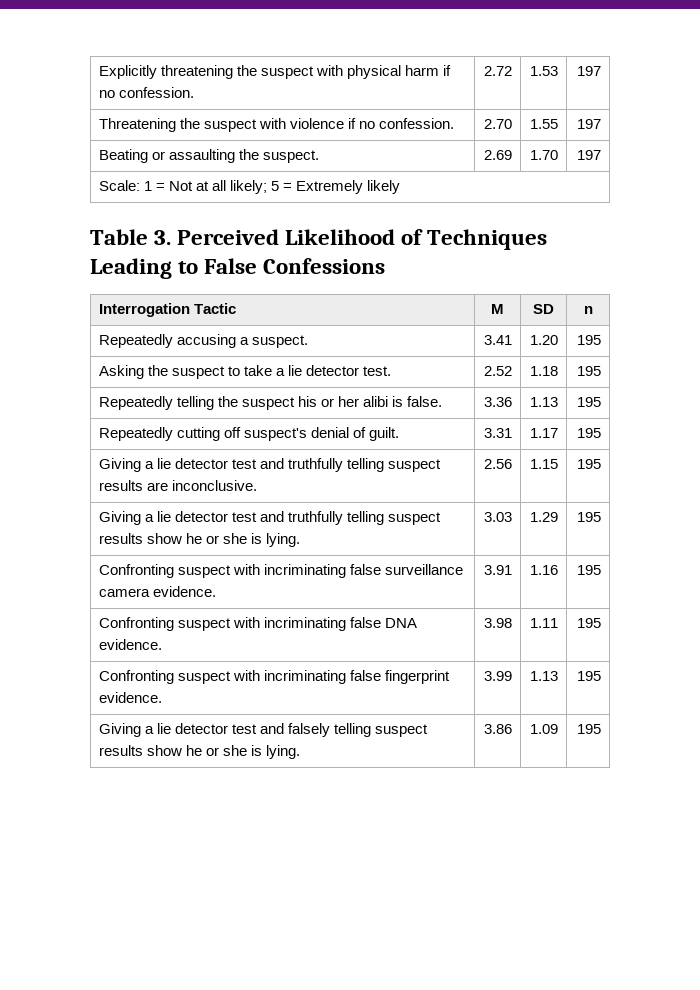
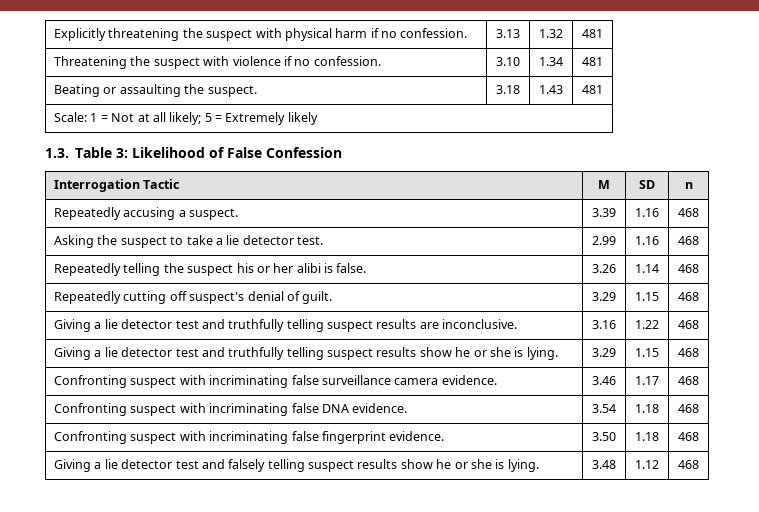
- Explicitly threatening the suspect with physical harm if no confession. | 2.72 | 1.53 | 197
+ Explicitly threatening the suspect with physical harm if no confession. | 3.13 | 1.32 | 481
- Threatening the suspect with violence if no confession. | 2.70 | 1.55 | 197
+ Threatening the suspect with violence if no confession. | 3.10 | 1.34 | 481
- Beating or assaulting the suspect. | 2.69 | 1.70 | 197
+ Beating or assaulting the suspect. | 3.18 | 1.43 | 481
- Table 3. Perceived Likelihood of Techniques Leading to False Confessions
+ 1.3. Table 3: Likelihood of False Confession
- Repeatedly accusing a suspect. | 3.41 | 1.20 | 195
+ Repeatedly accusing a suspect. | 3.39 | 1.16 | 468
- Asking the suspect to take a lie detector test. | 2.52 | 1.18 | 195
+ Asking the suspect to take a lie detector test. | 2.99 | 1.16 | 468
- Repeatedly telling the suspect his or her alibi is false. | 3.36 | 1.13 | 195
+ Repeatedly telling the suspect his or her alibi is false. | 3.26 | 1.14 | 468
- Repeatedly cutting off suspect's denial of guilt. | 3.31 | 1.17 | 195
+ Repeatedly cutting off suspect's denial of guilt. | 3.29 | 1.15 | 468
- Giving a lie detector test and truthfully telling suspect results are inconclusive. | 2.56 | 1.15 | 195
+ Giving a lie detector test and truthfully telling suspect results are inconclusive. | 3.16 | 1.22 | 468
- Giving a lie detector test and truthfully telling suspect results show he or she is lying. | 3.03 | 1.29 | 195
+ Giving a lie detector test and truthfully telling suspect results show he or she is lying. | 3.29 | 1.15 | 468
- Confronting suspect with incriminating false surveillance camera evidence. | 3.91 | 1.16 | 195
+ Confronting suspect with incriminating false surveillance camera evidence. | 3.46 | 1.17 | 468
- Confronting suspect with incriminating false DNA evidence. | 3.98 | 1.11 | 195
+ Confronting suspect with incriminating false DNA evidence. | 3.54 | 1.18 | 468
- Confronting suspect with incriminating false fingerprint evidence. | 3.99 | 1.13 | 195
+ Confronting suspect with incriminating false fingerprint evidence. | 3.50 | 1.18 | 468
- Giving a lie detector test and falsely telling suspect results show he or she is lying. | 3.86 | 1.09 | 195
+ Giving a lie detector test and falsely telling suspect results show he or she is lying. | 3.48 | 1.12 | 468

